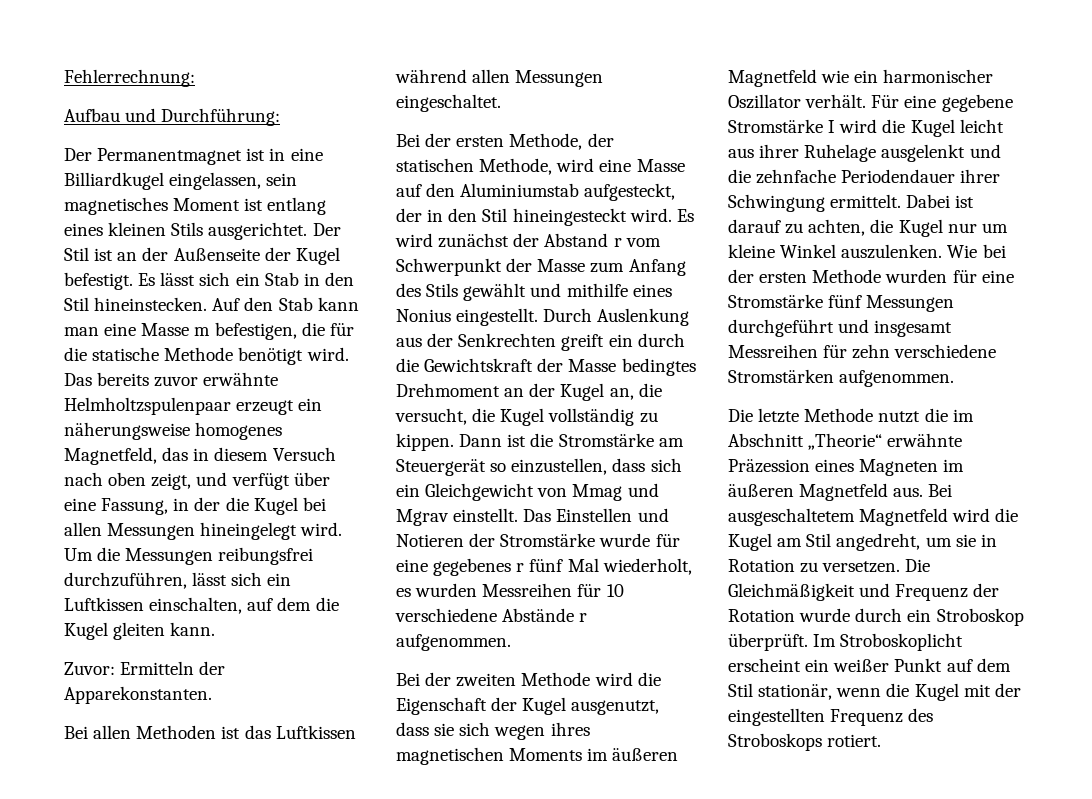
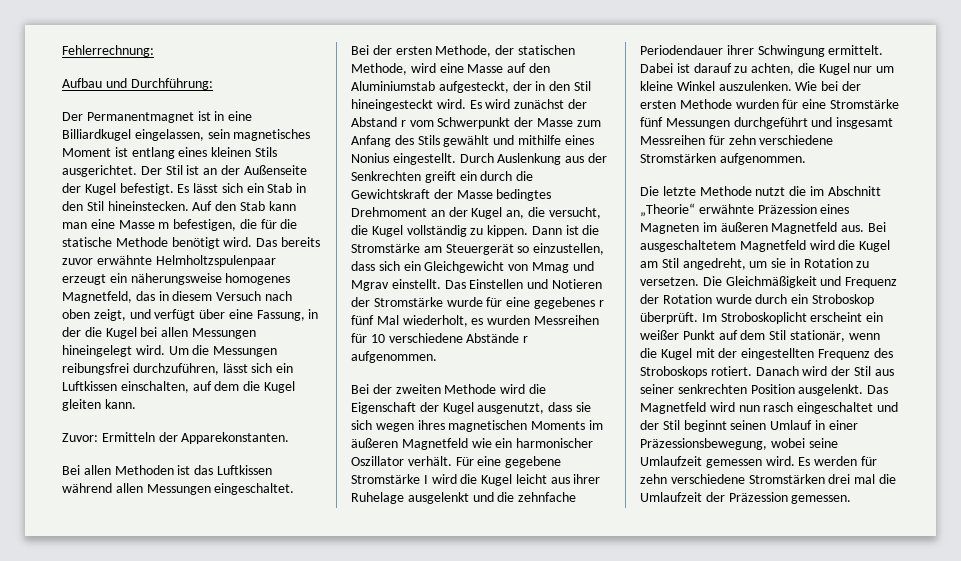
+ Danach wird der Stil aus seiner senkrechten Position ausgelenkt. Das Magnetfeld wird nun rasch eingeschaltet und der Stil beginnt seinen Umlauf in einer Präzessionsbewegung, wobei seine Umlaufzeit gemessen wird. Es werden für zehn verschiedene Stromstärken drei mal die Umlaufzeit der Präzession gemessen.

